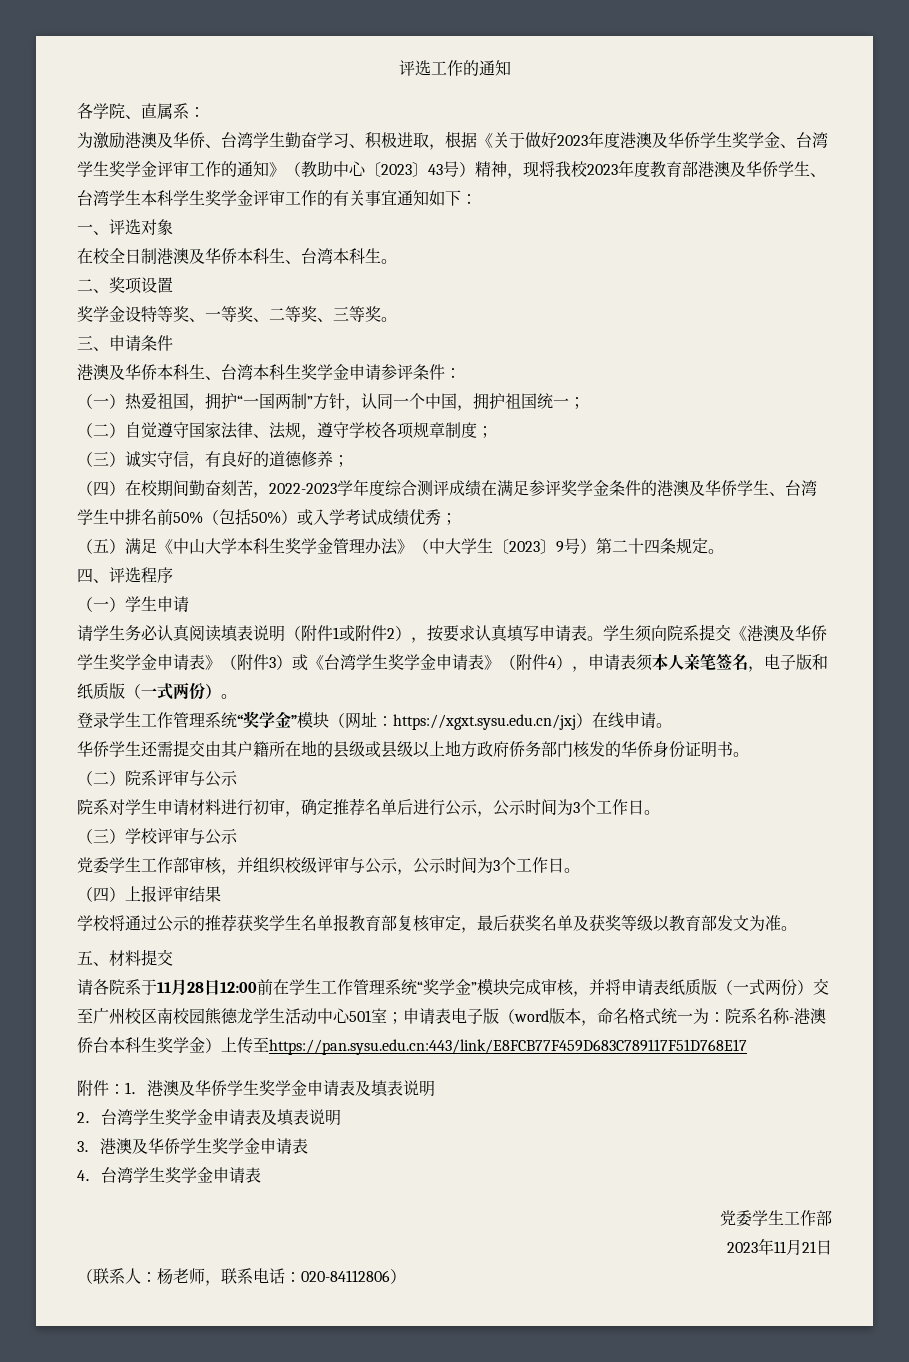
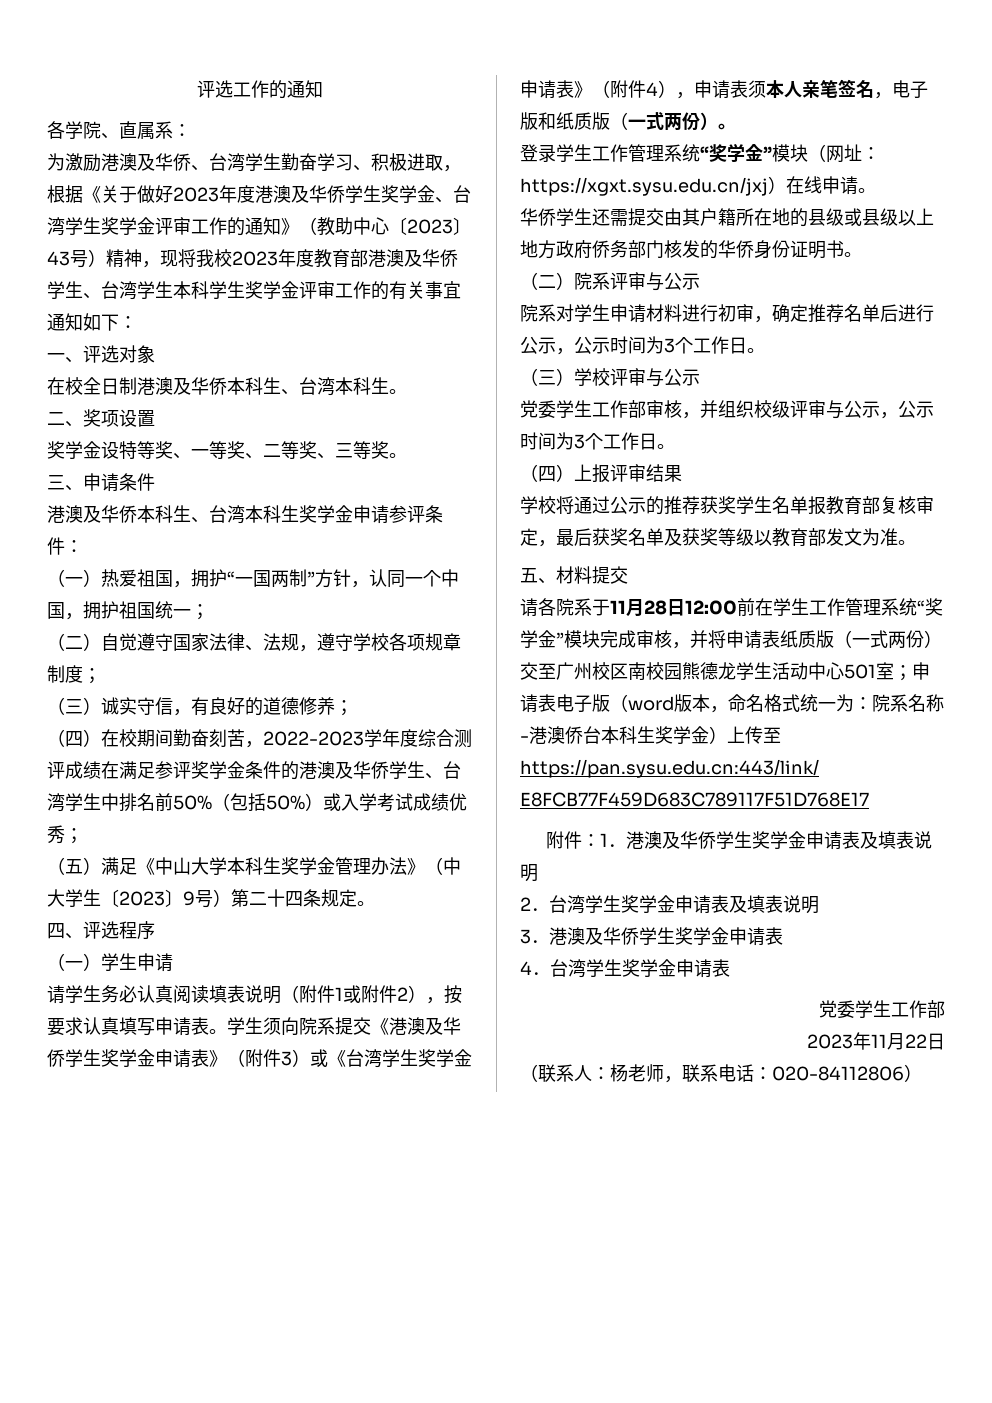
- 2023年11月21日
+ 2023年11月22日

